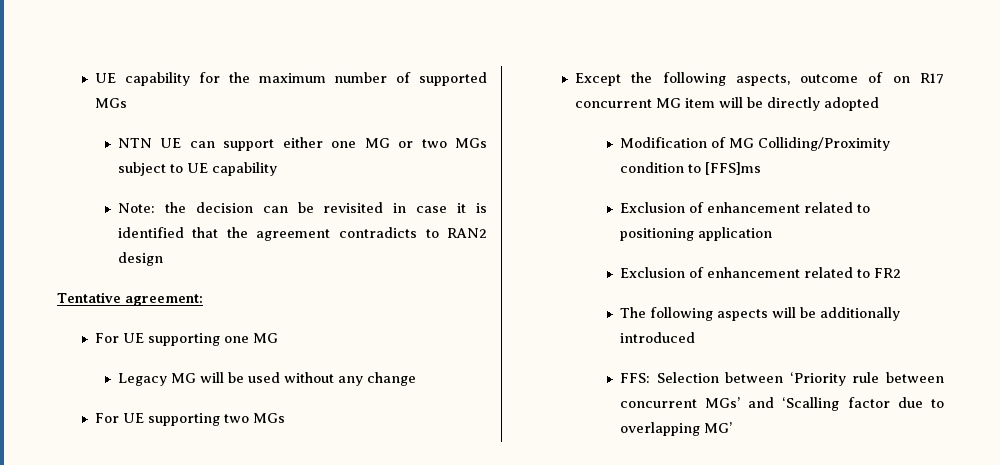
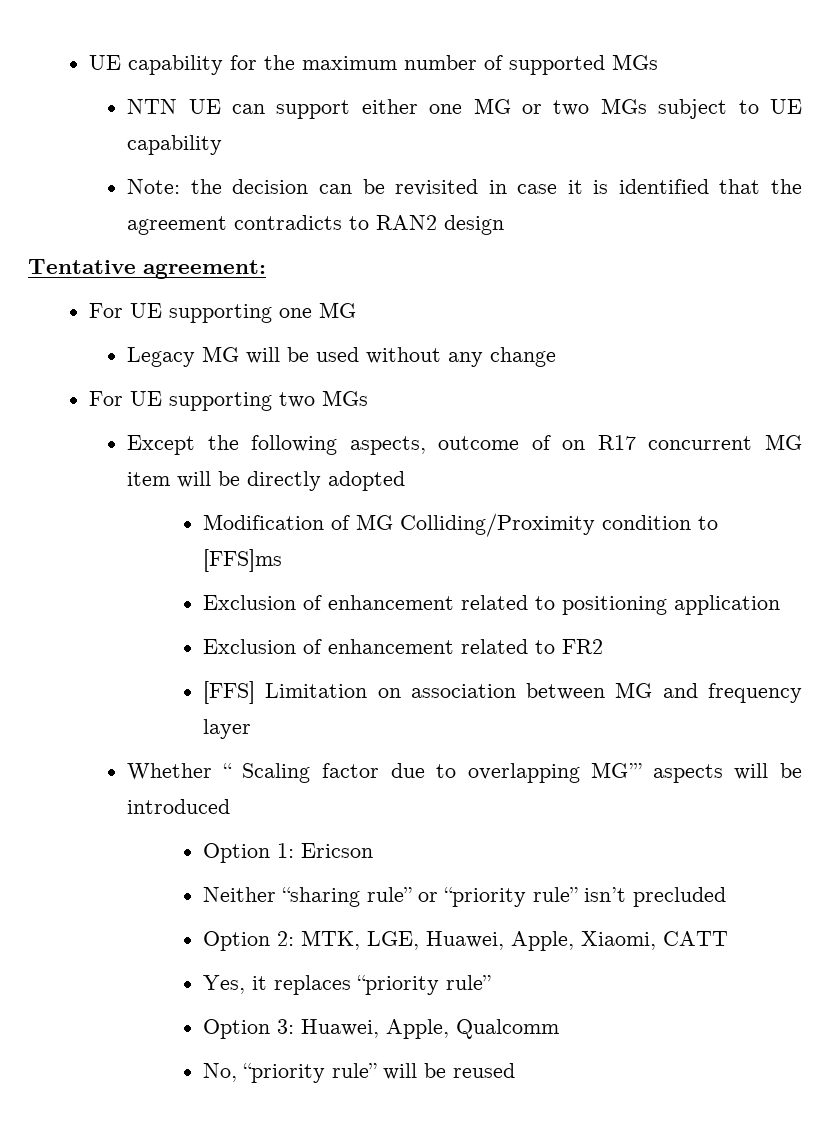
- The following aspects will be additionally introduced
- FFS: Selection between ‘Priority rule between concurrent MGs’ and ‘Scalling factor due to overlapping MG’
+ [FFS] Limitation on association between MG and frequency layer
+ Whether “ Scaling factor due to overlapping MG’” aspects will be introduced
+ Option 1: Ericson
+ Neither “sharing rule” or “priority rule” isn’t precluded
+ Option 2: MTK, LGE, Huawei, Apple, Xiaomi, CATT
+ Yes, it replaces “priority rule”
+ Option 3: Huawei, Apple, Qualcomm
+ No, “priority rule” will be reused

